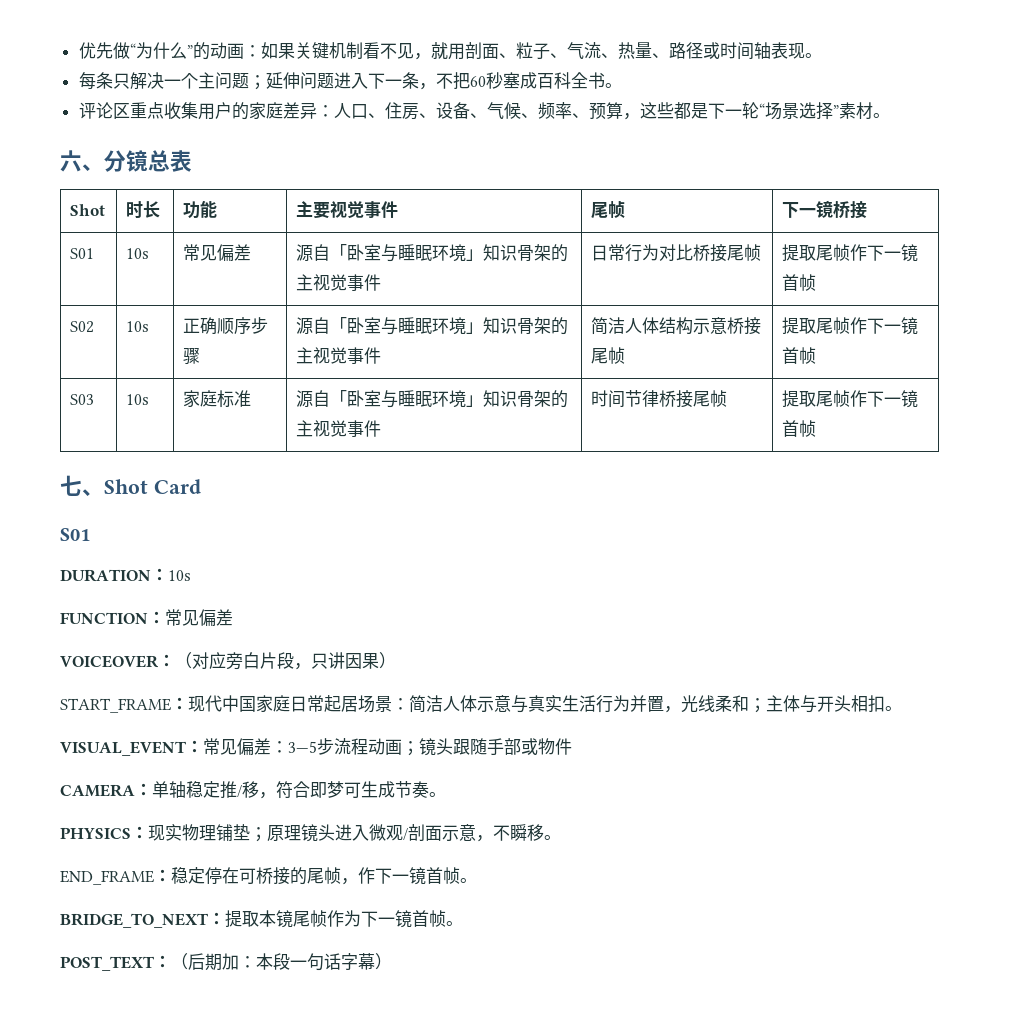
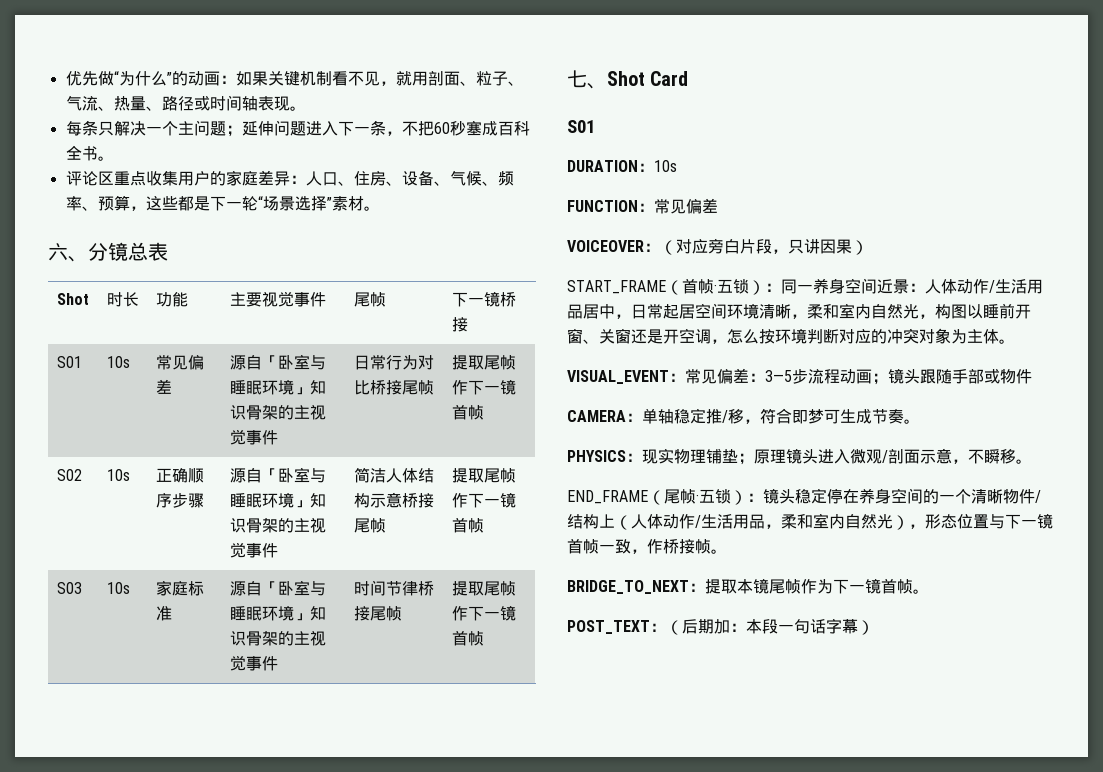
- START_FRAME：现代中国家庭日常起居场景：简洁人体示意与真实生活行为并置，光线柔和；主体与开头相扣。
+ START_FRAME（首帧·五锁）：同一养身空间近景：人体动作/生活用品居中，日常起居空间环境清晰，柔和室内自然光，构图以睡前开窗、关窗还是开空调，怎么按环境判断对应的冲突对象为主体。
- END_FRAME：稳定停在可桥接的尾帧，作下一镜首帧。
+ END_FRAME（尾帧·五锁）：镜头稳定停在养身空间的一个清晰物件/结构上（人体动作/生活用品，柔和室内自然光），形态位置与下一镜首帧一致，作桥接帧。

